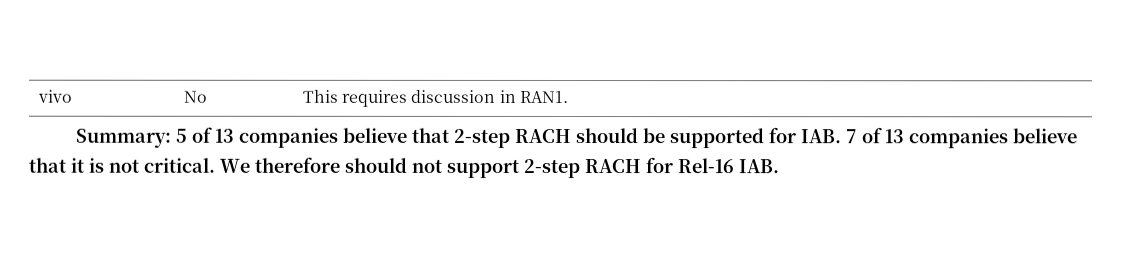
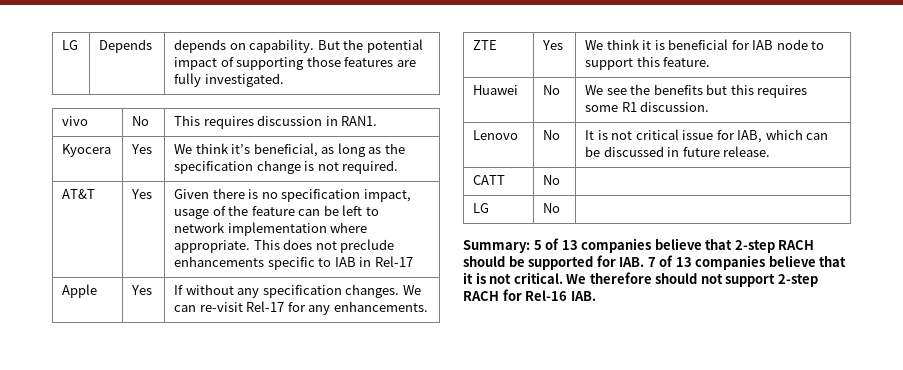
+ LG | Depends | depends on capability. But the potential impact of supporting those features are fully investigated.
+ Kyocera | Yes | We think it’s beneficial, as long as the specification change is not required.
+ AT&T | Yes | Given there is no specification impact, usage of the feature can be left to network implementation where appropriate. This does not preclude enhancements specific to IAB in Rel-17
+ Apple | Yes | If without any specification changes. We can re-visit Rel-17 for any enhancements.
+ ZTE | Yes | We think it is beneficial for IAB node to support this feature.
+ Huawei | No | We see the benefits but this requires some R1 discussion.
+ Lenovo | No | It is not critical issue for IAB, which can be discussed in future release.
+ CATT | No |
+ LG | No |

